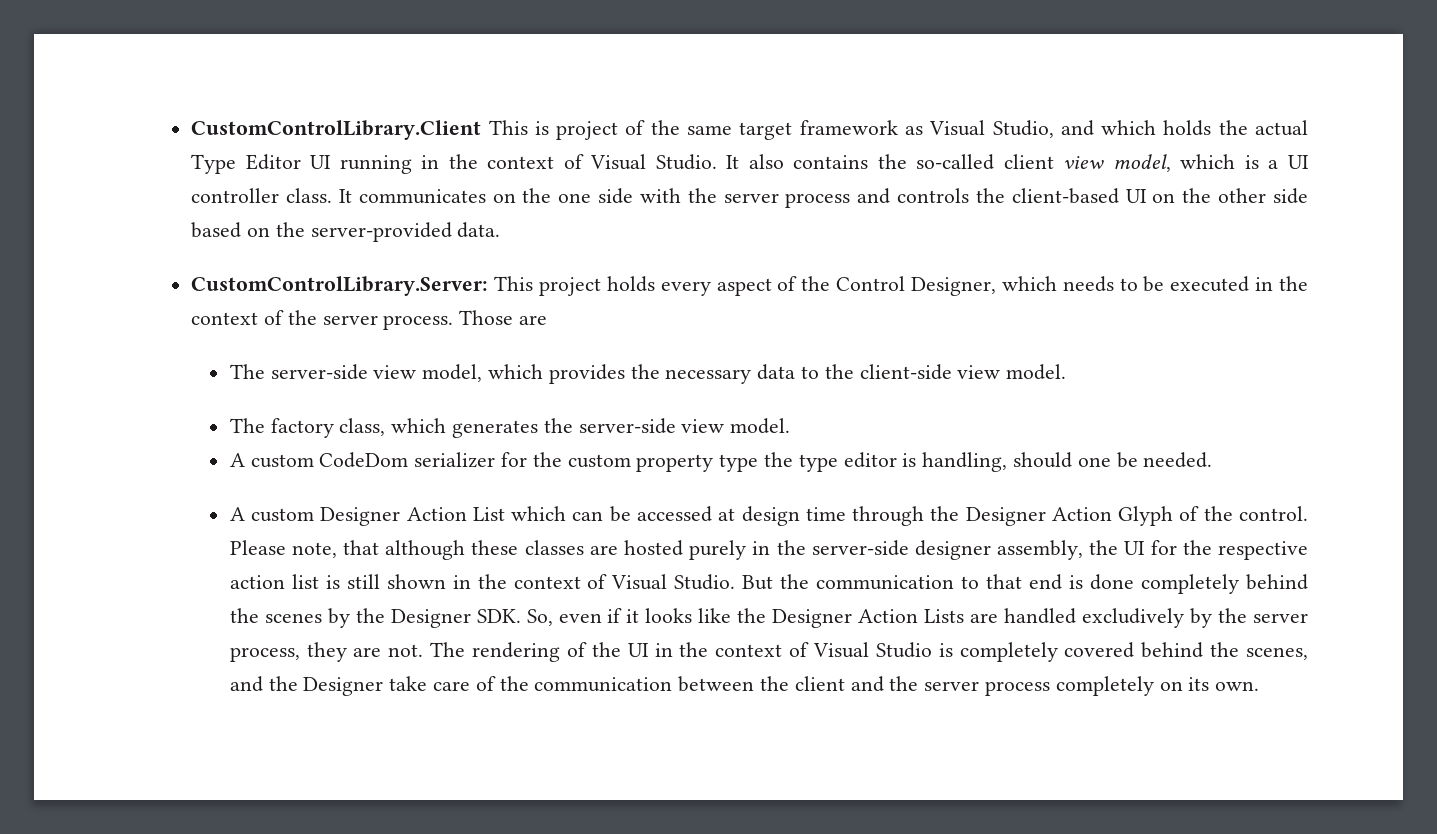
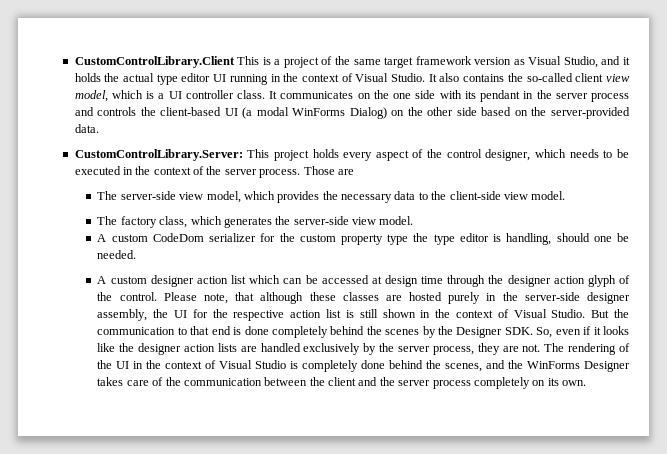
- CustomControlLibrary.Client This is project of the same target framework as Visual Studio, and which holds the actual Type Editor UI running in the context of Visual Studio.
+ CustomControlLibrary.Client This is a project of the same target framework version as Visual Studio, and it holds the actual type editor UI running in the context of Visual Studio.
- It communicates on the one side with the server process and controls the client-based UI on the other side based on the server-provided data.
+ It communicates on the one side with its pendant in the server process and controls the client-based UI (a modal WinForms Dialog) on the other side based on the server-provided data.
- CustomControlLibrary.Server: This project holds every aspect of the Control Designer, which needs to be executed in the context of the server process.
+ CustomControlLibrary.Server: This project holds every aspect of the control designer, which needs to be executed in the context of the server process.
- A custom Designer Action List which can be accessed at design time through the Designer Action Glyph of the control.
+ A custom designer action list which can be accessed at design time through the designer action glyph of the control.
- But the communication to that end is done completely behind the scenes by the Designer SDK. So, even if it looks like the Designer Action Lists are handled excludively by the server process, they are not.
+ But the communication to that end is done completely behind the scenes by the Designer SDK. So, even if it looks like the designer action lists are handled exclusively by the server process, they are not.
- The rendering of the UI in the context of Visual Studio is completely covered behind the scenes, and the Designer take care of the communication between the client and the server process completely on its own.
+ The rendering of the UI in the context of Visual Studio is completely done behind the scenes, and the WinForms Designer takes care of the communication between the client and the server process completely on its own.

